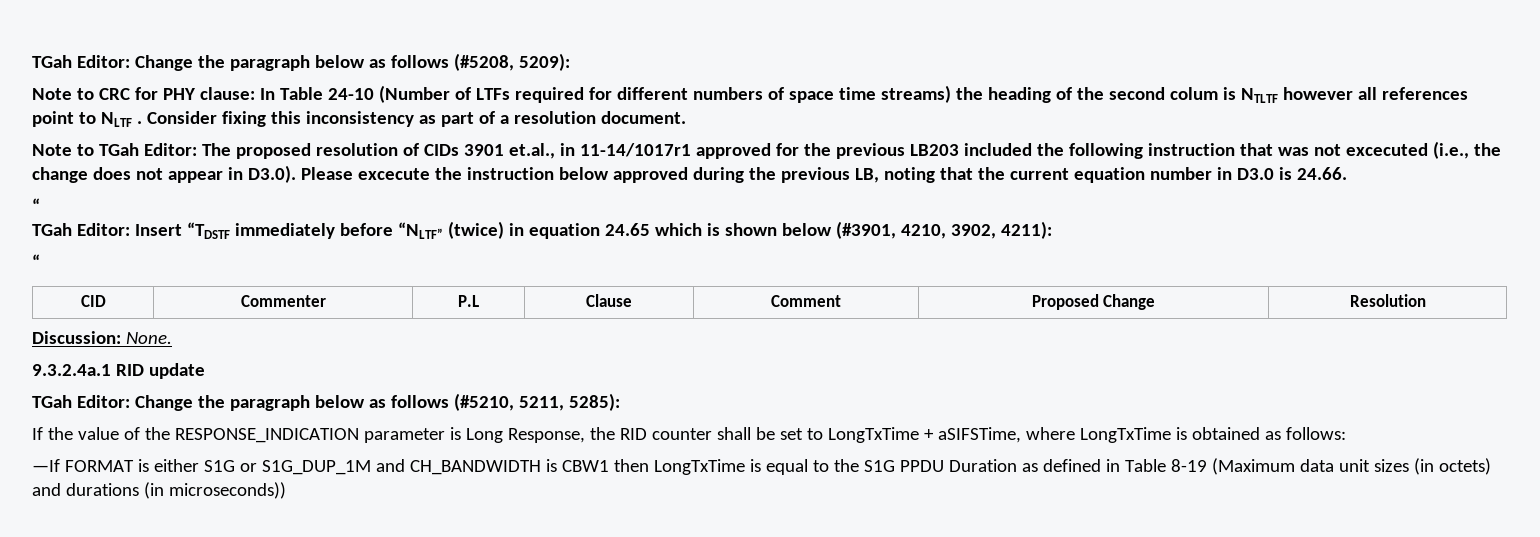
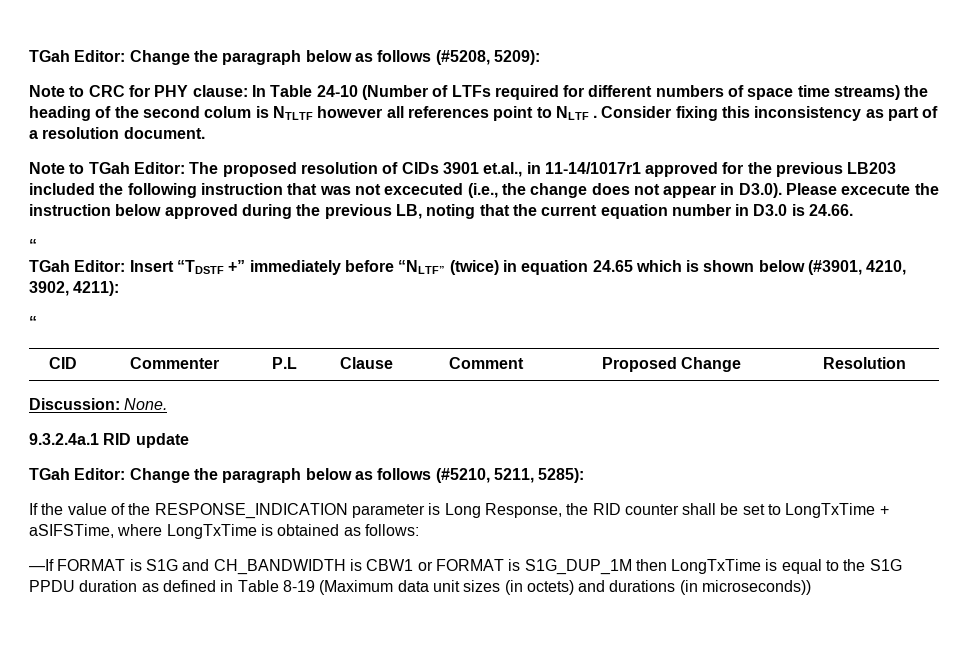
- TGah Editor: Insert “TDSTF immediately before “NLTF” (twice) in equation 24.65 which is shown below (#3901, 4210, 3902, 4211):
+ TGah Editor: Insert “TDSTF +” immediately before “NLTF” (twice) in equation 24.65 which is shown below (#3901, 4210, 3902, 4211):
- —If FORMAT is either S1G or S1G_DUP_1M and CH_BANDWIDTH is CBW1 then LongTxTime is equal to the S1G PPDU Duration as defined in Table 8-19 (Maximum data unit sizes (in octets) and durations (in microseconds))
+ —If FORMAT is S1G and CH_BANDWIDTH is CBW1 or FORMAT is S1G_DUP_1M then LongTxTime is equal to the S1G PPDU duration as defined in Table 8-19 (Maximum data unit sizes (in octets) and durations (in microseconds))

